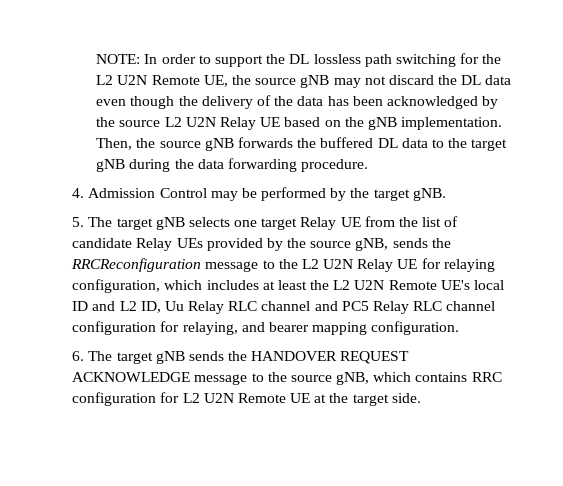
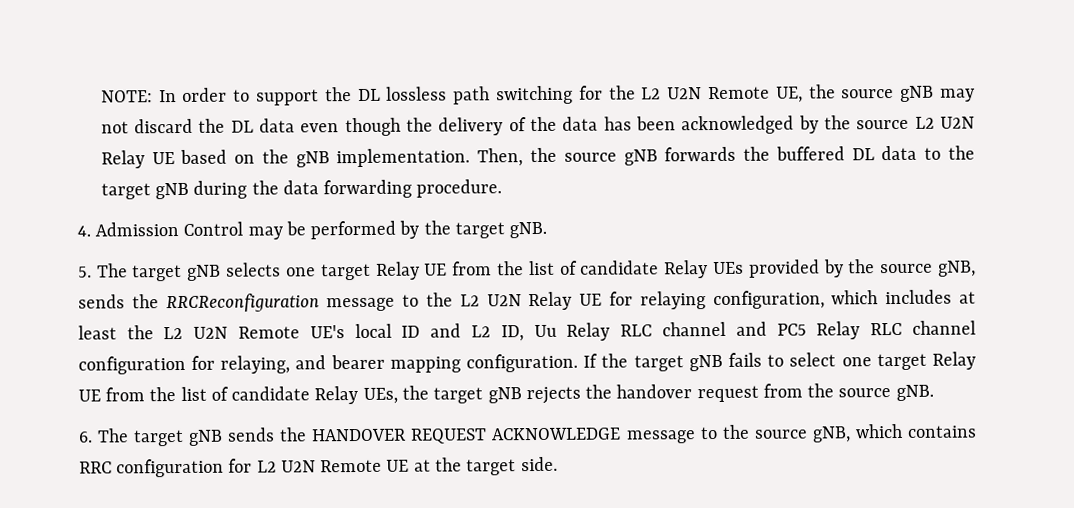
+ If the target gNB fails to select one target Relay UE from the list of candidate Relay UEs, the target gNB rejects the handover request from the source gNB.

